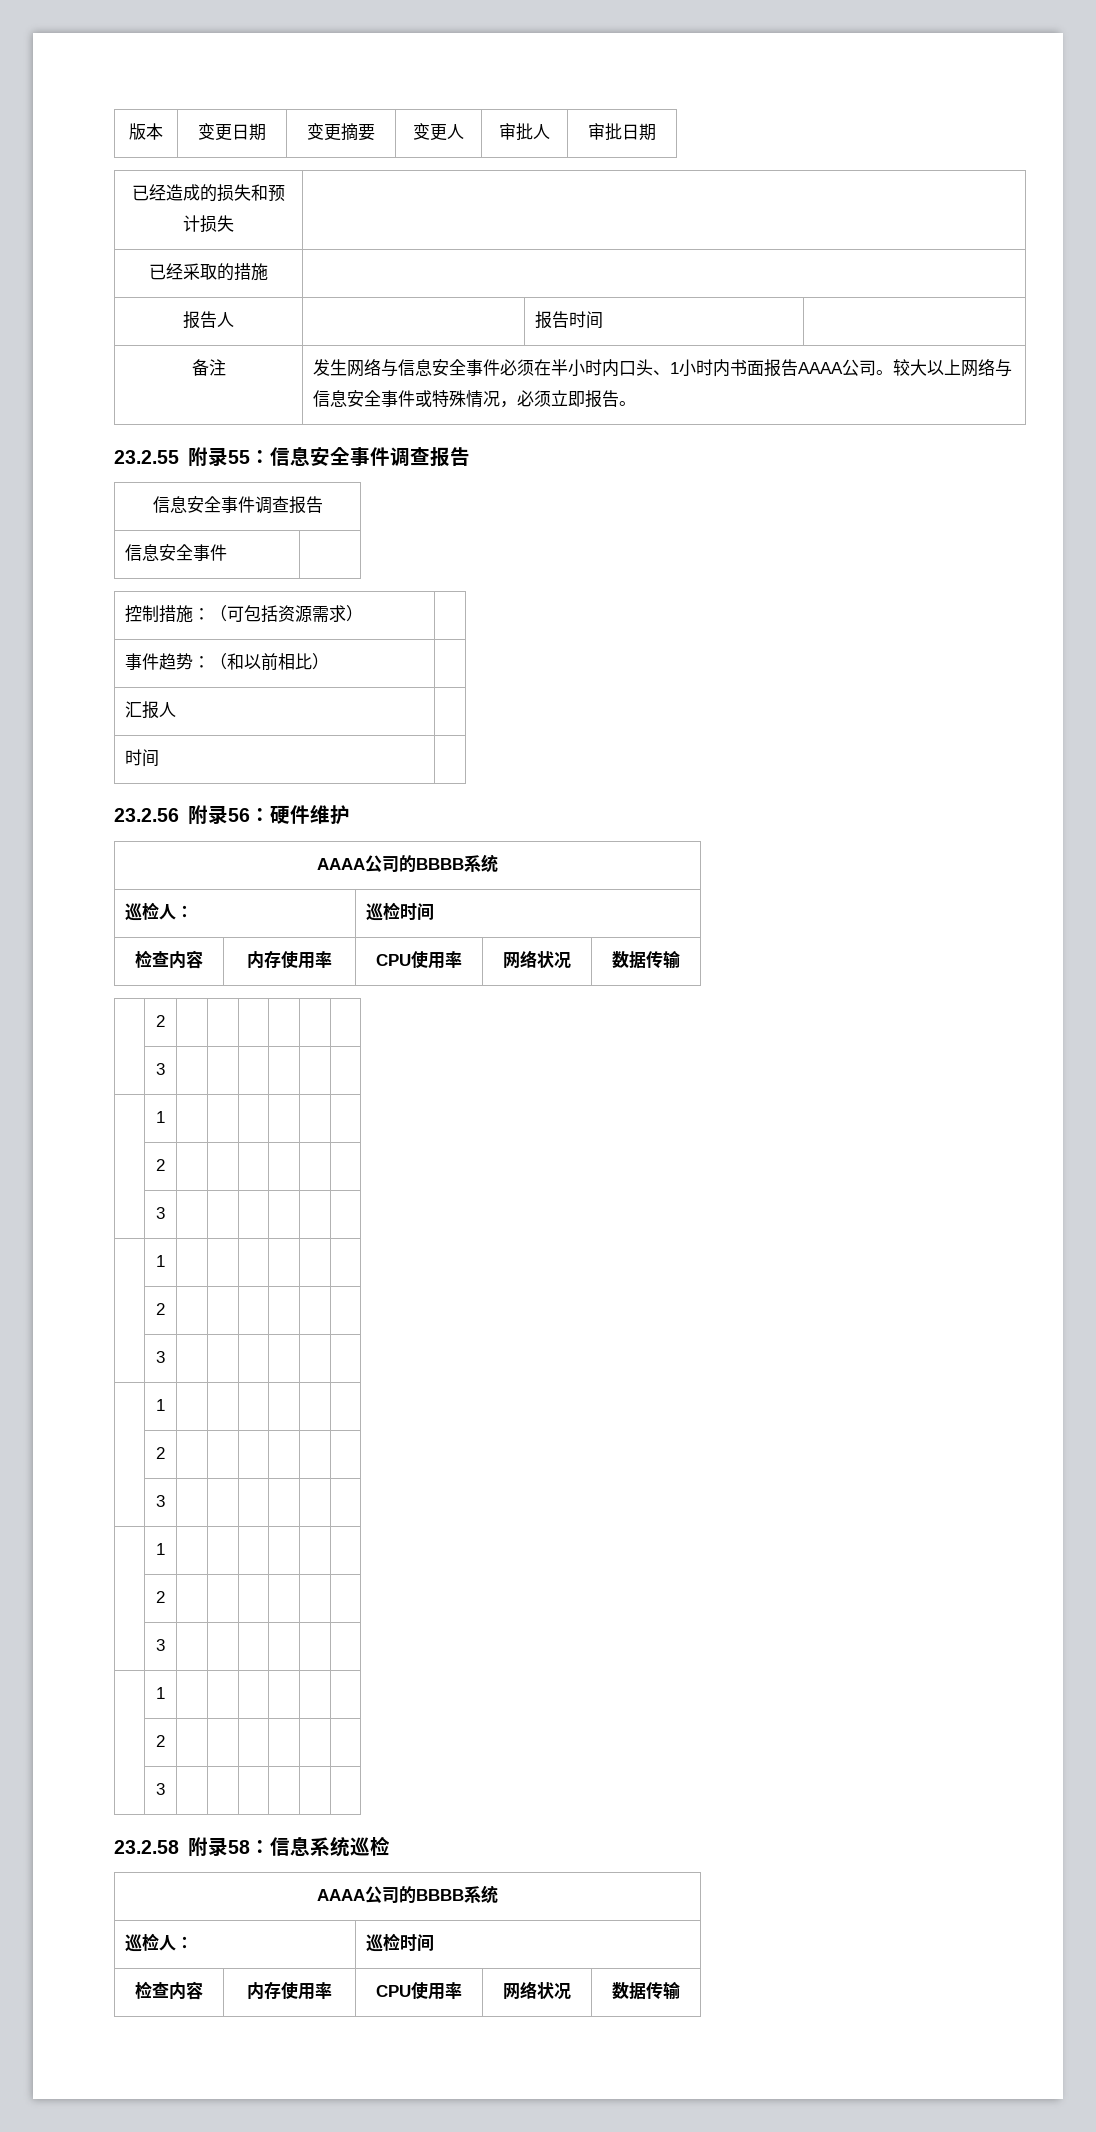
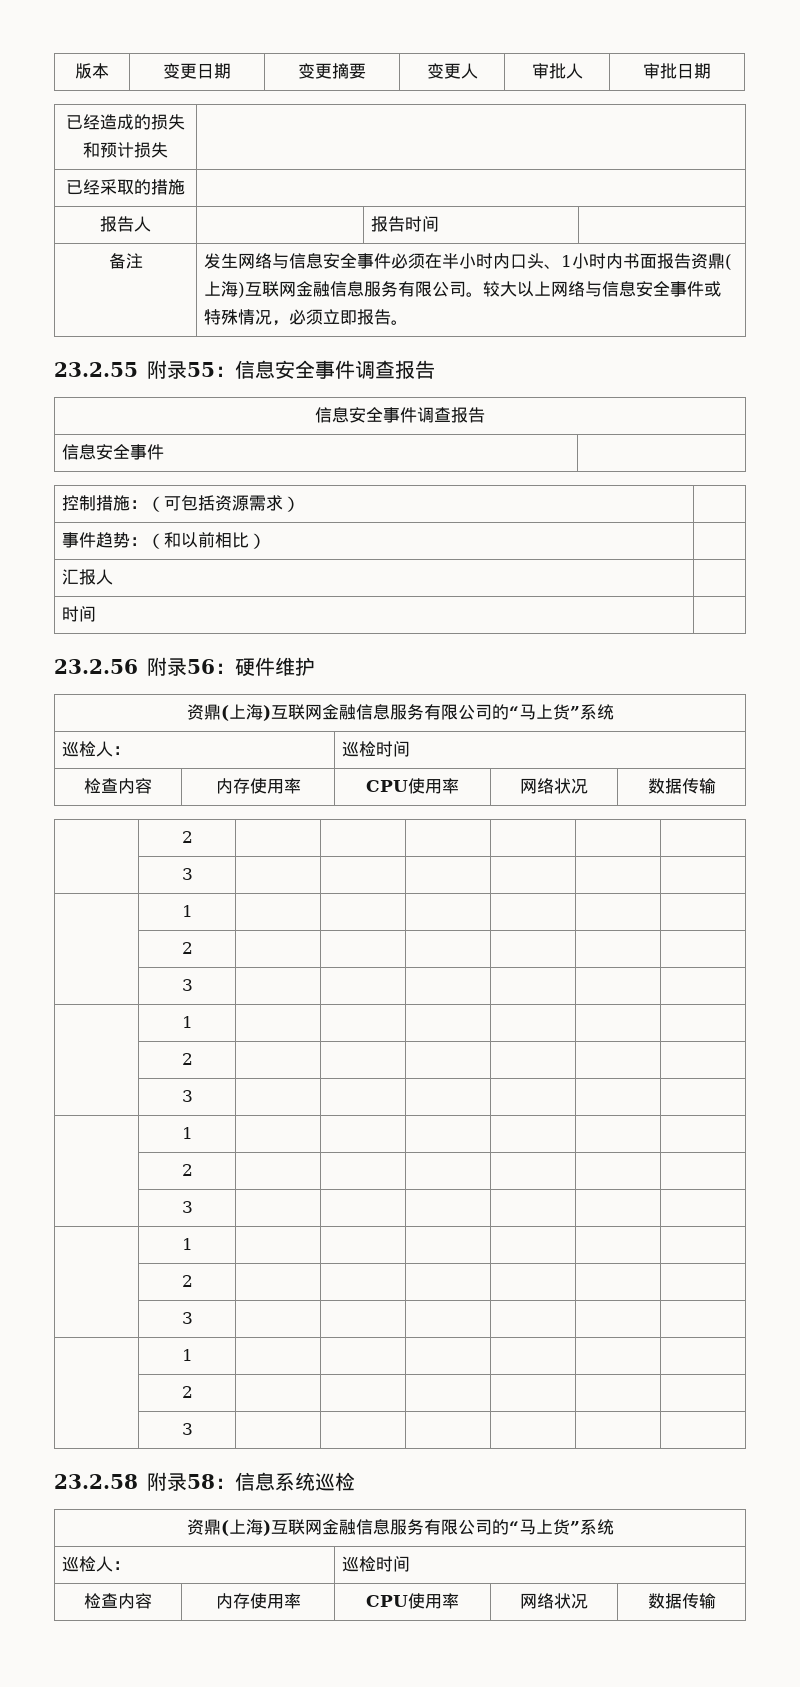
- 备注 | 发生网络与信息安全事件必须在半小时内口头、1小时内书面报告AAAA公司。较大以上网络与信息安全事件或特殊情况，必须立即报告。
+ 备注 | 发生网络与信息安全事件必须在半小时内口头、1小时内书面报告资鼎(上海)互联网金融信息服务有限公司。较大以上网络与信息安全事件或特殊情况，必须立即报告。
  23.2.56附录56：硬件维护
- AAAA公司的BBBB系统
+ 资鼎(上海)互联网金融信息服务有限公司的“马上货”系统
  23.2.58附录58：信息系统巡检
- AAAA公司的BBBB系统
+ 资鼎(上海)互联网金融信息服务有限公司的“马上货”系统

